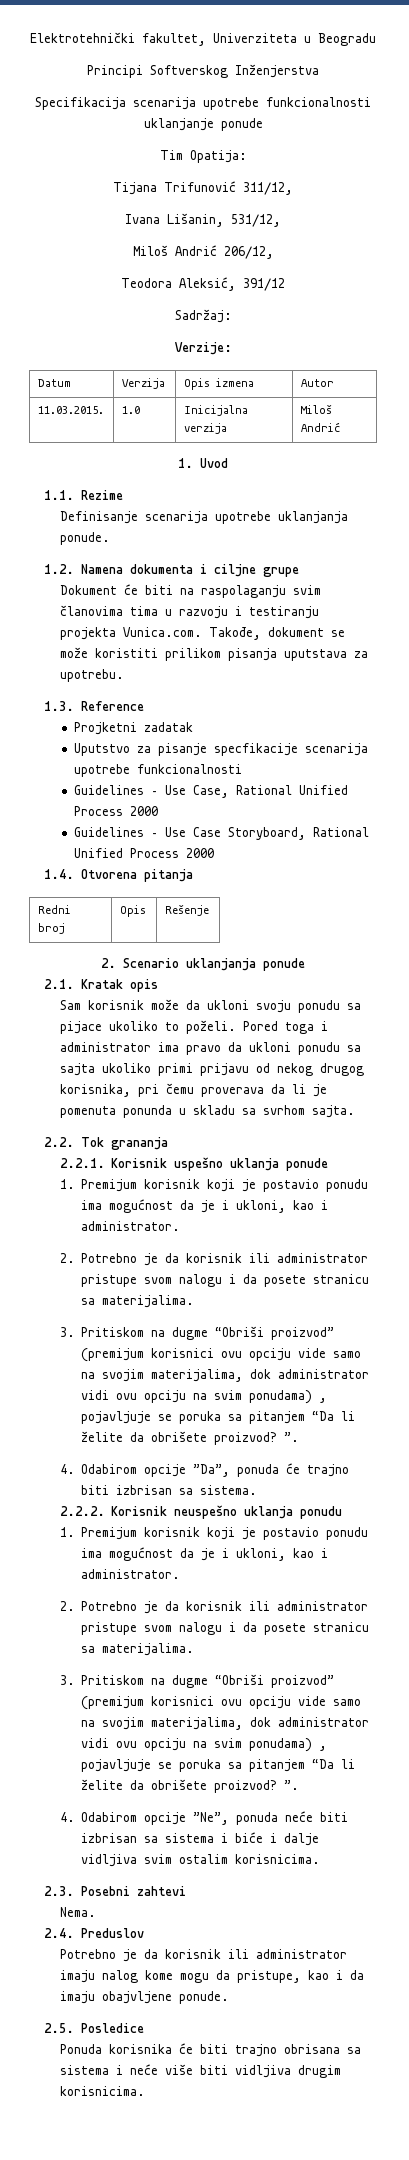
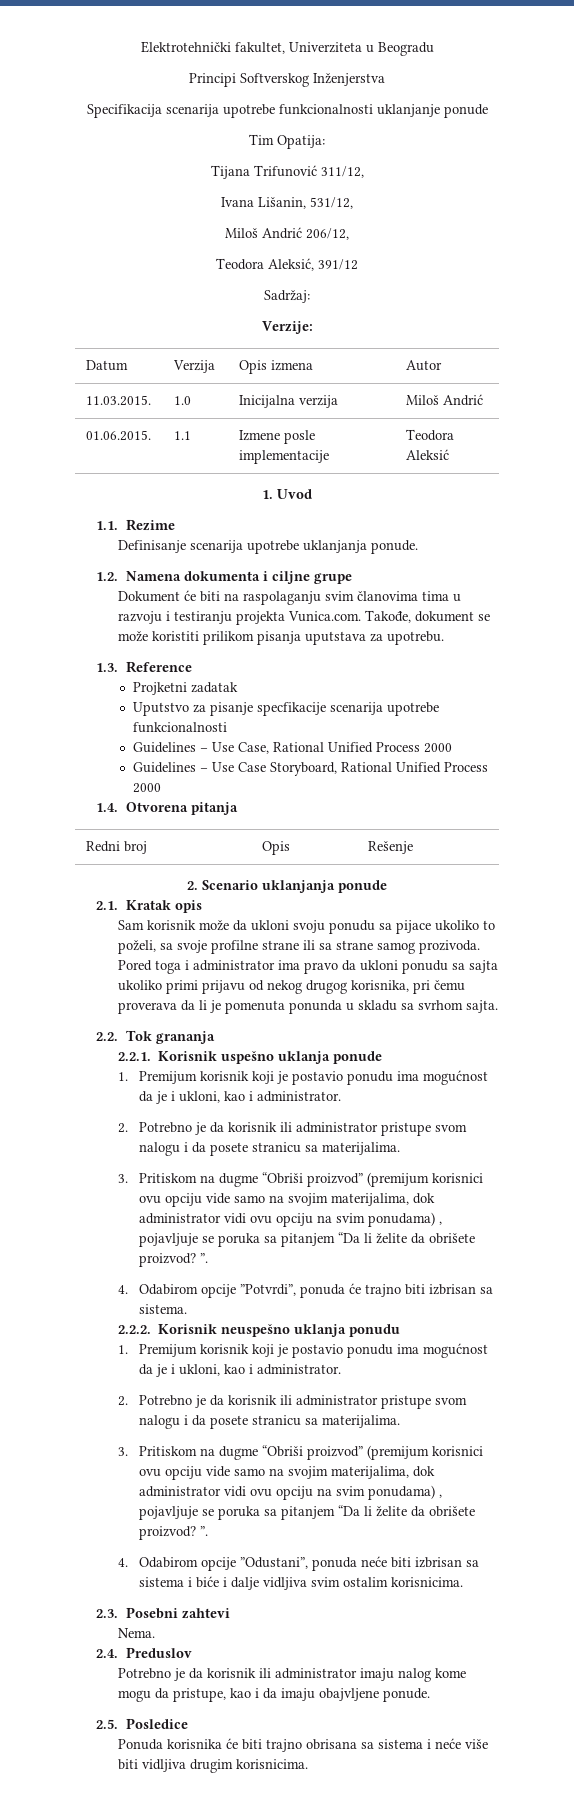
+ 01.06.2015. | 1.1 | Izmene posle implementacije | Teodora Aleksić
- Sam korisnik može da ukloni svoju ponudu sa pijace ukoliko to poželi.
+ Sam korisnik može da ukloni svoju ponudu sa pijace ukoliko to poželi, sa svoje profilne strane ili sa strane samog prozivoda.
- 4. Odabirom opcije ”Da”, ponuda će trajno biti izbrisan sa sistema.
+ 4. Odabirom opcije ”Potvrdi”, ponuda će trajno biti izbrisan sa sistema.
- 4. Odabirom opcije ”Ne”, ponuda neće biti izbrisan sa sistema i biće i dalje vidljiva svim ostalim korisnicima.
+ 4. Odabirom opcije ”Odustani”, ponuda neće biti izbrisan sa sistema i biće i dalje vidljiva svim ostalim korisnicima.

